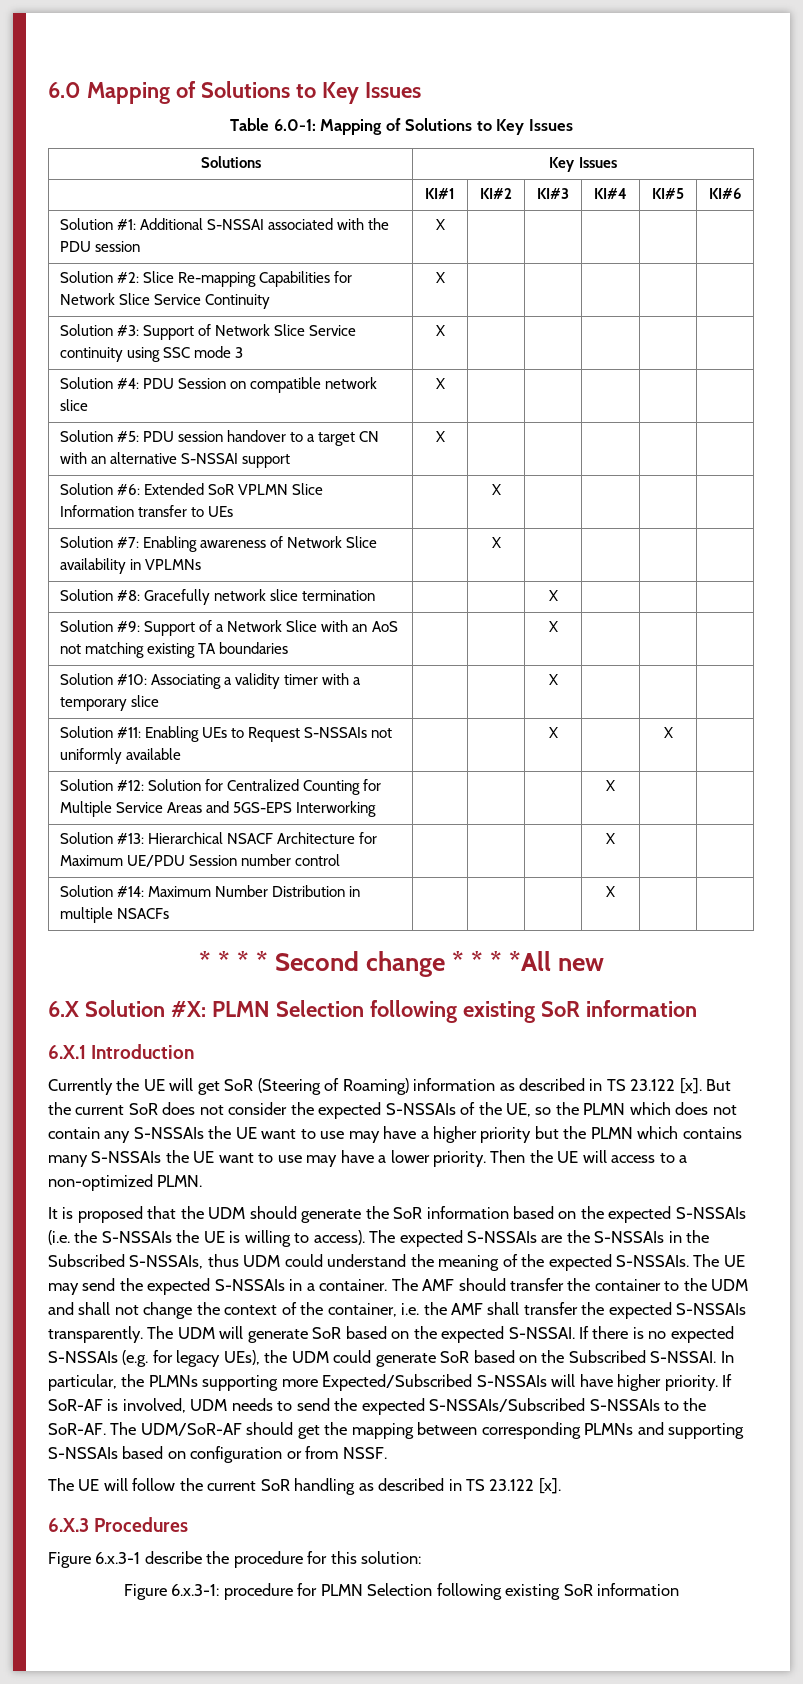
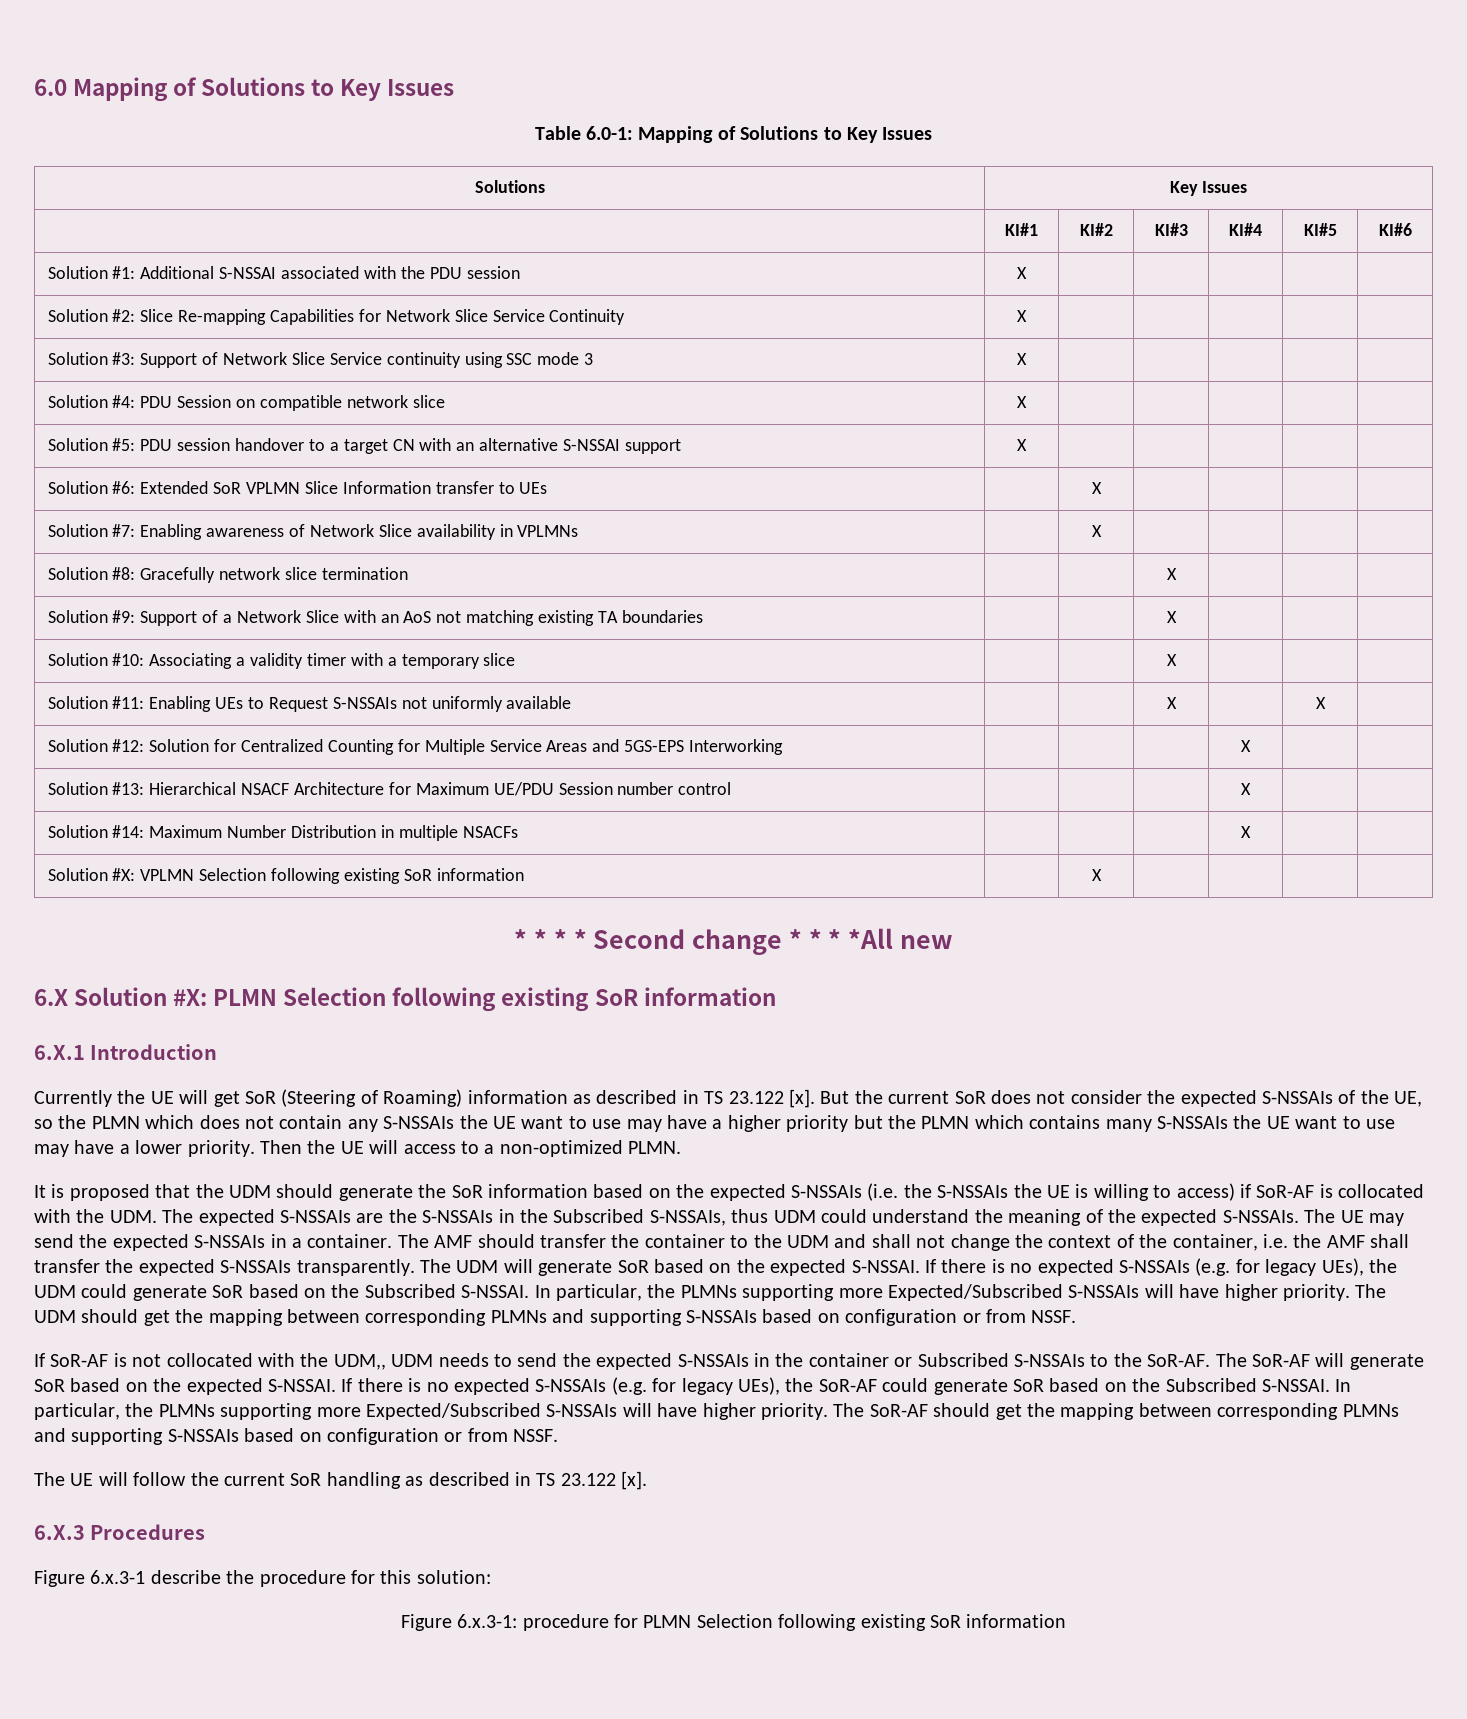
+ Solution #X: VPLMN Selection following existing SoR information | | X | | | |
- It is proposed that the UDM should generate the SoR information based on the expected S-NSSAIs (i.e. the S-NSSAIs the UE is willing to access). The expected S-NSSAIs are the S-NSSAIs in the Subscribed S-NSSAIs, thus UDM could understand the meaning of the expected S-NSSAIs.
+ It is proposed that the UDM should generate the SoR information based on the expected S-NSSAIs (i.e. the S-NSSAIs the UE is willing to access) if SoR-AF is collocated with the UDM. The expected S-NSSAIs are the S-NSSAIs in the Subscribed S-NSSAIs, thus UDM could understand the meaning of the expected S-NSSAIs.
- If SoR-AF is involved, UDM needs to send the expected S-NSSAIs/Subscribed S-NSSAIs to the SoR-AF.
+ The UDM should get the mapping between corresponding PLMNs and supporting S-NSSAIs based on configuration or from NSSF.
+ If SoR-AF is not collocated with the UDM,, UDM needs to send the expected S-NSSAIs in the container or Subscribed S-NSSAIs to the SoR-AF.
- The UDM/SoR-AF should get the mapping between corresponding PLMNs and supporting S-NSSAIs based on configuration or from NSSF.
+ The SoR-AF will generate SoR based on the expected S-NSSAI. If there is no expected S-NSSAIs (e.g. for legacy UEs), the SoR-AF could generate SoR based on the Subscribed S-NSSAI. In particular, the PLMNs supporting more Expected/Subscribed S-NSSAIs will have higher priority. The SoR-AF should get the mapping between corresponding PLMNs and supporting S-NSSAIs based on configuration or from NSSF.

